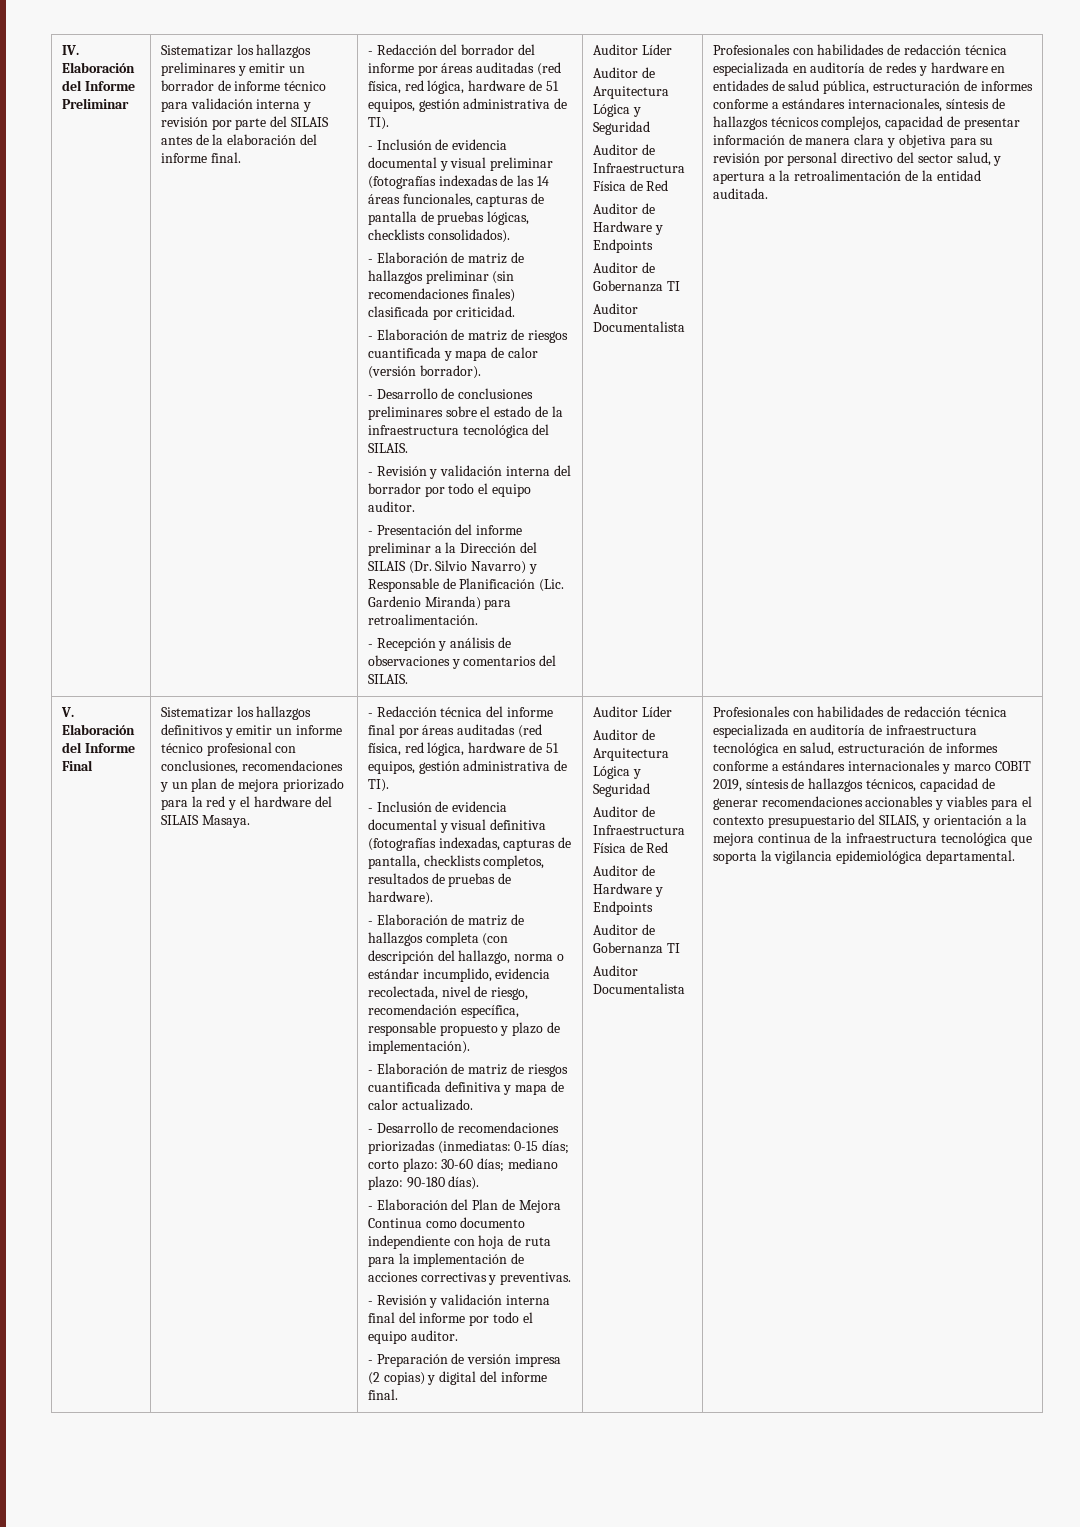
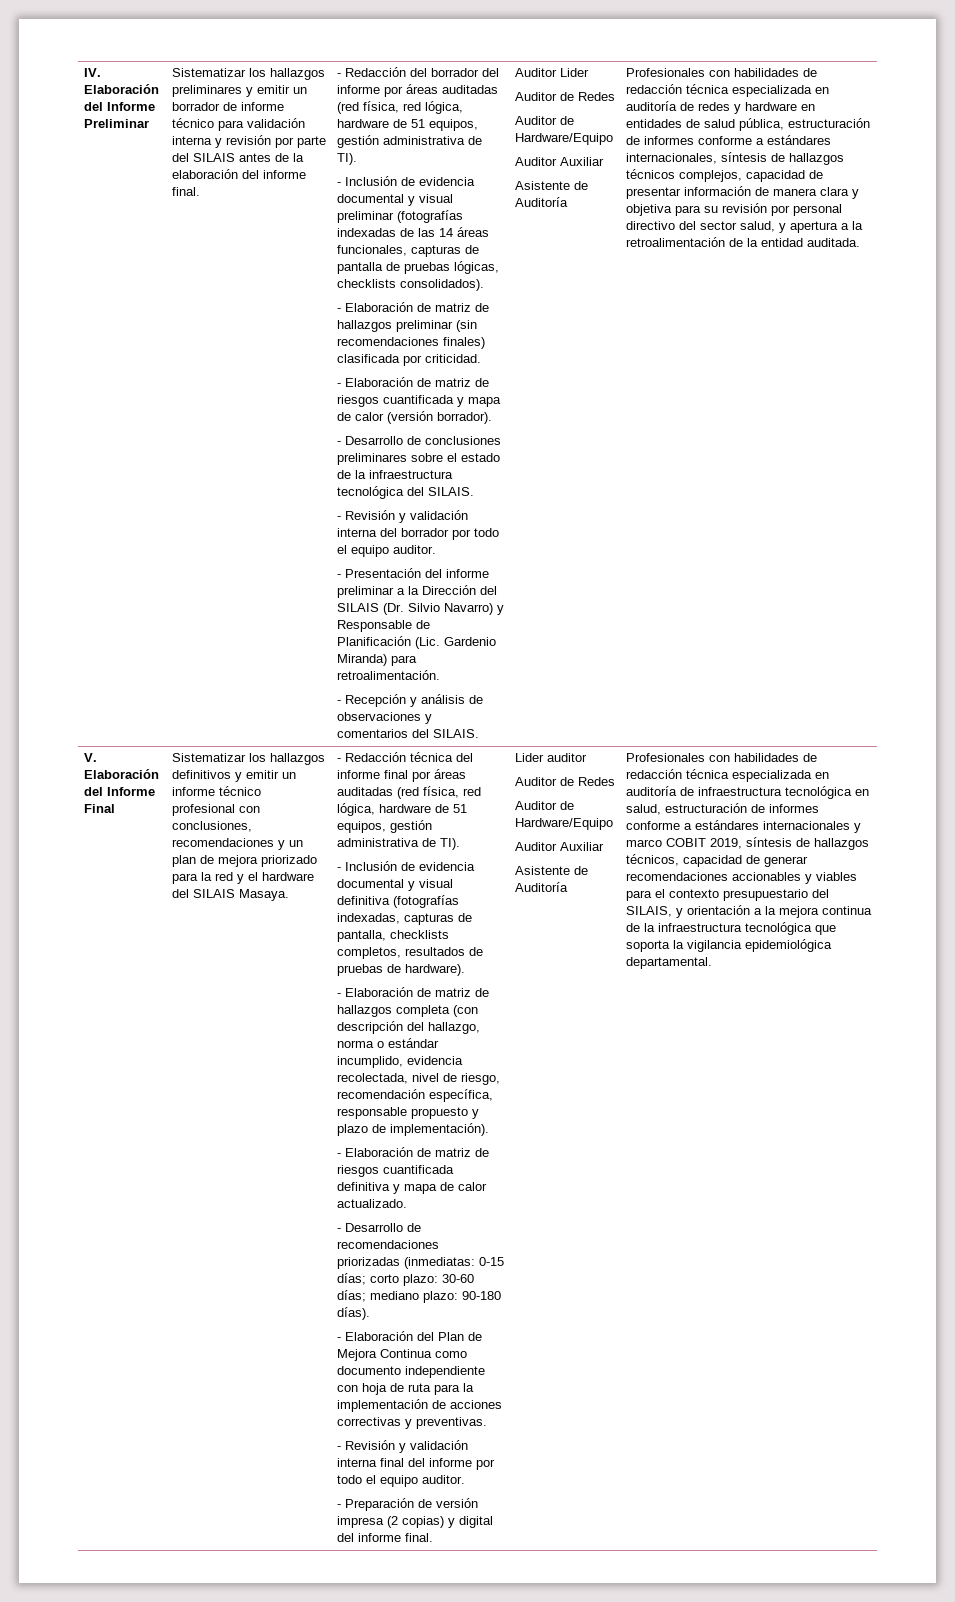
- - Recepción y análisis de observaciones y comentarios del SILAIS. | Auditor Líder
- Auditor de Arquitectura Lógica y Seguridad
- Auditor de Infraestructura Física de Red
- Auditor de Hardware y Endpoints
- Auditor de Gobernanza TI
- Auditor Documentalista
+ - Recepción y análisis de observaciones y comentarios del SILAIS. | Auditor Lider
+ Auditor de Redes
+ Auditor de Hardware/Equipo
+ Auditor Auxiliar
+ Asistente de Auditoría
- - Preparación de versión impresa (2 copias) y digital del informe final. | Auditor Líder
- Auditor de Arquitectura Lógica y Seguridad
- Auditor de Infraestructura Física de Red
- Auditor de Hardware y Endpoints
- Auditor de Gobernanza TI
- Auditor Documentalista
+ - Preparación de versión impresa (2 copias) y digital del informe final. | Lider auditor
+ Auditor de Redes
+ Auditor de Hardware/Equipo
+ Auditor Auxiliar
+ Asistente de Auditoría

